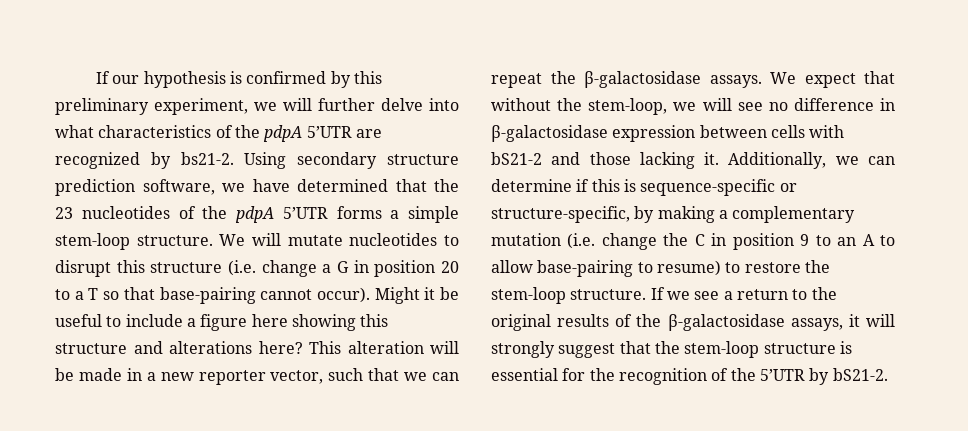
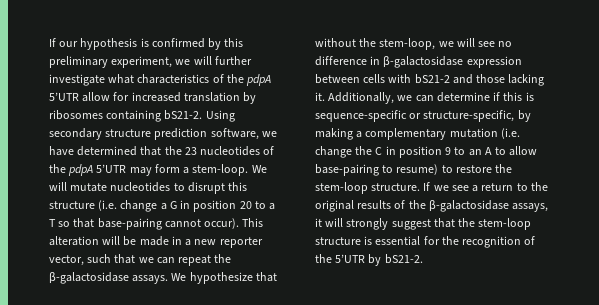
- If our hypothesis is confirmed by this preliminary experiment, we will further delve into what characteristics of the pdpA 5’UTR are recognized by bs21-2.
+ If our hypothesis is confirmed by this preliminary experiment, we will further investigate what characteristics of the pdpA 5’UTR allow for increased translation by ribosomes containing bS21-2.
- Using secondary structure prediction software, we have determined that the 23 nucleotides of the pdpA 5’UTR forms a simple stem-loop structure.
+ Using secondary structure prediction software, we have determined that the 23 nucleotides of the pdpA 5’UTR may form a stem-loop.
- Might it be useful to include a figure here showing this structure and alterations here?
- We expect that without the stem-loop, we will see no difference in β-galactosidase expression between cells with bS21-2 and those lacking it.
+ We hypothesize that without the stem-loop, we will see no difference in β-galactosidase expression between cells with bS21-2 and those lacking it.

